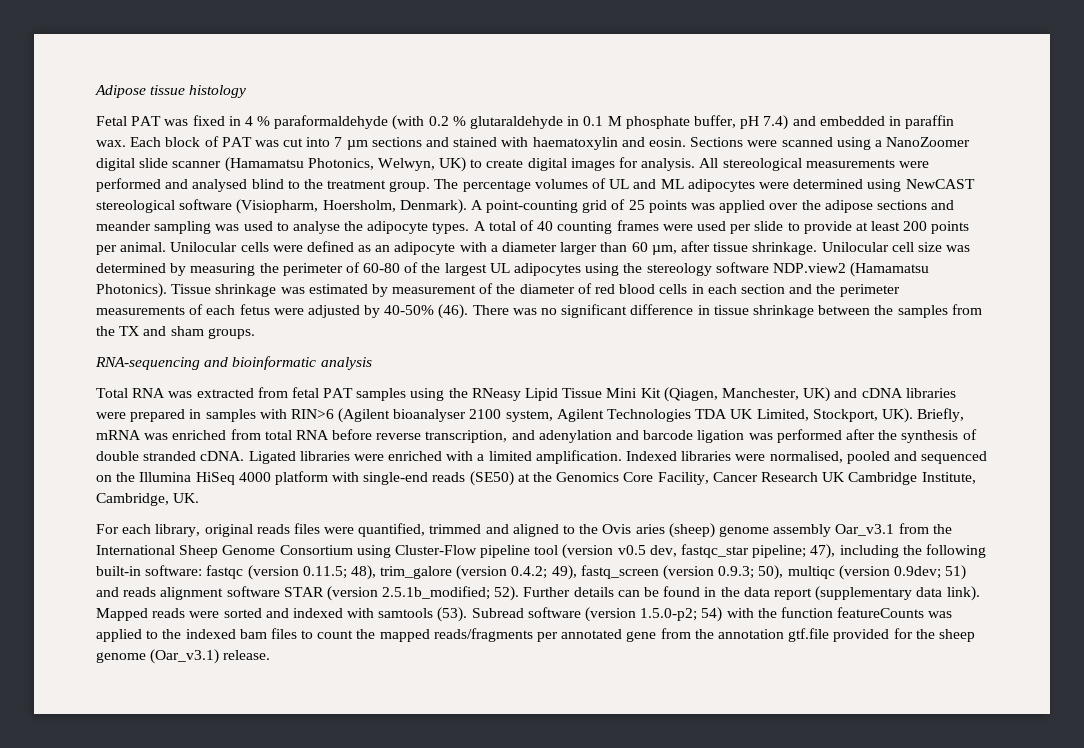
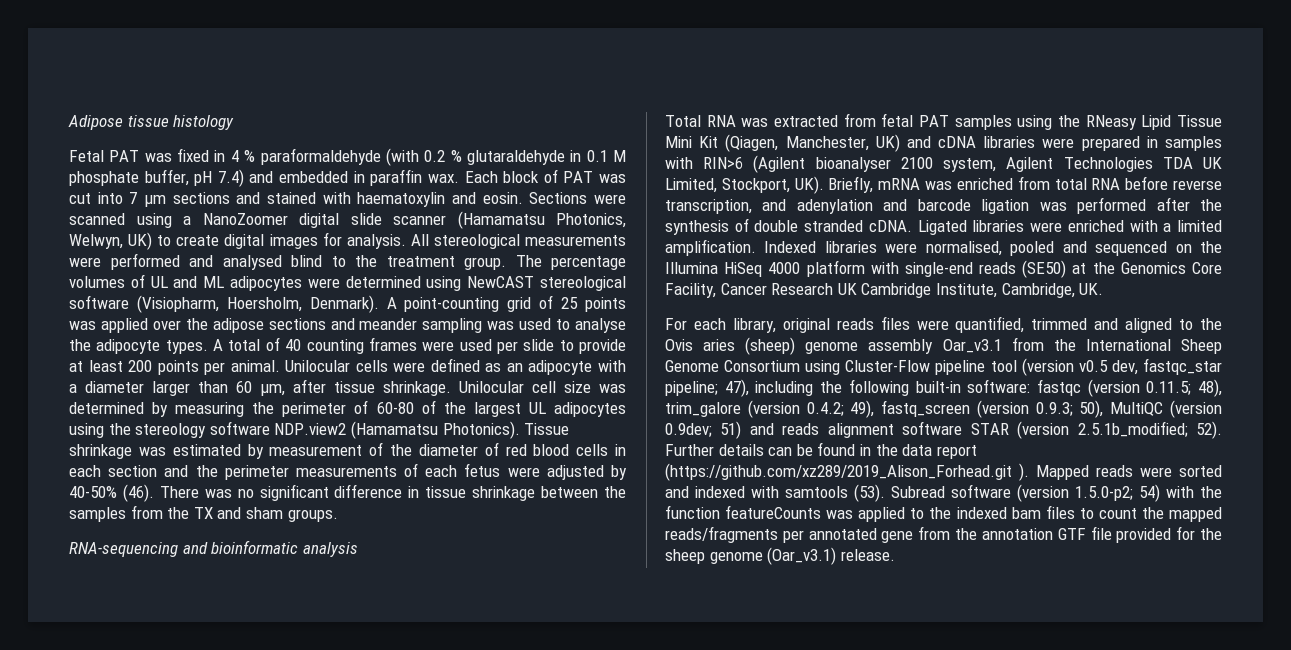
- 50), multiqc (version 0.9dev;
+ 50), MultiQC (version 0.9dev;
- Further details can be found in the data report (supplementary data link).
+ Further details can be found in the data report (https://github.com/xz289/2019_Alison_Forhead.git ).
- Subread software (version 1.5.0-p2; 54) with the function featureCounts was applied to the indexed bam files to count the mapped reads/fragments per annotated gene from the annotation gtf.file provided for the sheep genome (Oar_v3.1) release.
+ Subread software (version 1.5.0-p2; 54) with the function featureCounts was applied to the indexed bam files to count the mapped reads/fragments per annotated gene from the annotation GTF file provided for the sheep genome (Oar_v3.1) release.

